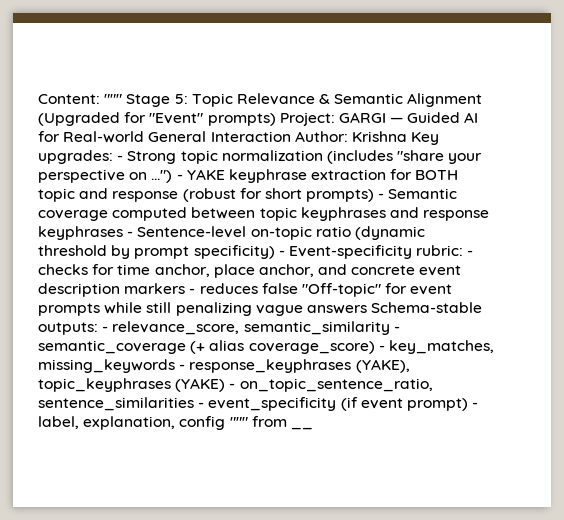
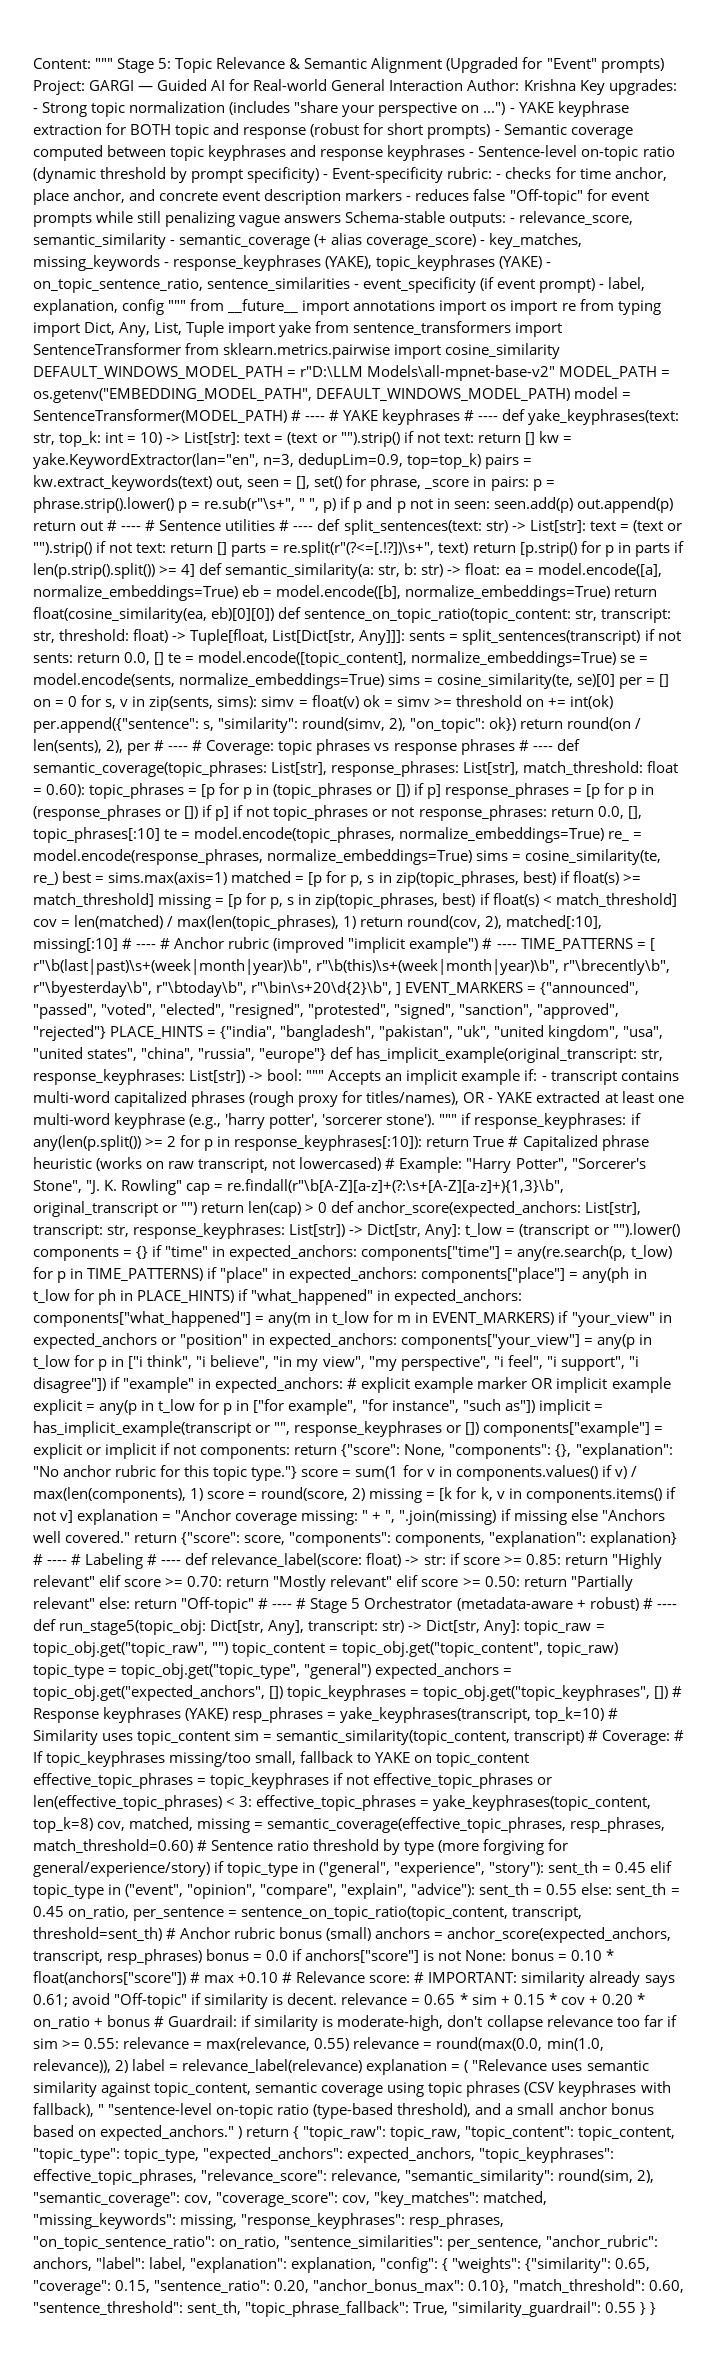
- - relevance_score, semantic_similarity - semantic_coverage (+ alias coverage_score) - key_matches, missing_keywords - response_keyphrases (YAKE), topic_keyphrases (YAKE) - on_topic_sentence_ratio, sentence_similarities - event_specificity (if event prompt) - label, explanation, config """ from __
+ - relevance_score, semantic_similarity - semantic_coverage (+ alias coverage_score) - key_matches, missing_keywords - response_keyphrases (YAKE), topic_keyphrases (YAKE) - on_topic_sentence_ratio, sentence_similarities - event_specificity (if event prompt) - label, explanation, config """ from __future__ import annotations import os import re from typing import Dict, Any, List, Tuple import yake from sentence_transformers import SentenceTransformer from sklearn.metrics.pairwise import cosine_similarity DEFAULT_WINDOWS_MODEL_PATH = r"D:\LLM Models\all-mpnet-base-v2" MODEL_PATH = os.getenv("EMBEDDING_MODEL_PATH", DEFAULT_WINDOWS_MODEL_PATH) model = SentenceTransformer(MODEL_PATH) # ---- # YAKE keyphrases # ---- def yake_keyphrases(text: str, top_k: int = 10) -> List[str]: text = (text or "").strip() if not text: return [] kw = yake.KeywordExtractor(lan="en", n=3, dedupLim=0.9, top=top_k) pairs = kw.extract_keywords(text) out, seen = [], set() for phrase, _score in pairs: p = phrase.strip().lower() p = re.sub(r"\s+", " ", p) if p and p not in seen: seen.add(p) out.append(p) return out # ---- # Sentence utilities # ---- def split_sentences(text: str) -> List[str]: text = (text or "").strip() if not text: return [] parts = re.split(r"(?<=[.!?])\s+", text) return [p.strip() for p in parts if len(p.strip().split()) >= 4] def semantic_similarity(a: str, b: str) -> float: ea = model.encode([a], normalize_embeddings=True) eb = model.encode([b], normalize_embeddings=True) return float(cosine_similarity(ea, eb)[0][0]) def sentence_on_topic_ratio(topic_content: str, transcript: str, threshold: float) -> Tuple[float, List[Dict[str, Any]]]: sents = split_sentences(transcript) if not sents: return 0.0, [] te = model.encode([topic_content], normalize_embeddings=True) se = model.encode(sents, normalize_embeddings=True) sims = cosine_similarity(te, se)[0] per = [] on = 0 for s, v in zip(sents, sims): simv = float(v) ok = simv >= threshold on += int(ok) per.append({"sentence": s, "similarity": round(simv, 2), "on_topic": ok}) return round(on / len(sents), 2), per # ---- # Coverage: topic phrases vs response phrases # ---- def semantic_coverage(topic_phrases: List[str], response_phrases: List[str], match_threshold: float = 0.60): topic_phrases = [p for p in (topic_phrases or []) if p] response_phrases = [p for p in (response_phrases or []) if p] if not topic_phrases or not response_phrases: return 0.0, [], topic_phrases[:10] te = model.encode(topic_phrases, normalize_embeddings=True) re_ = model.encode(response_phrases, normalize_embeddings=True) sims = cosine_similarity(te, re_) best = sims.max(axis=1) matched = [p for p, s in zip(topic_phrases, best) if float(s) >= match_threshold] missing = [p for p, s in zip(topic_phrases, best) if float(s) < match_threshold] cov = len(matched) / max(len(topic_phrases), 1) return round(cov, 2), matched[:10], missing[:10] # ---- # Anchor rubric (improved "implicit example") # ---- TIME_PATTERNS = [ r"\b(last|past)\s+(week|month|year)\b", r"\b(this)\s+(week|month|year)\b", r"\brecently\b", r"\byesterday\b", r"\btoday\b", r"\bin\s+20\d{2}\b", ] EVENT_MARKERS = {"announced", "passed", "voted", "elected", "resigned", "protested", "signed", "sanction", "approved", "rejected"} PLACE_HINTS = {"india", "bangladesh", "pakistan", "uk", "united kingdom", "usa", "united states", "china", "russia", "europe"} def has_implicit_example(original_transcript: str, response_keyphrases: List[str]) -> bool: """ Accepts an implicit example if: - transcript contains multi-word capitalized phrases (rough proxy for titles/names), OR - YAKE extracted at least one multi-word keyphrase (e.g., 'harry potter', 'sorcerer stone'). """ if response_keyphrases: if any(len(p.split()) >= 2 for p in response_keyphrases[:10]): return True # Capitalized phrase heuristic (works on raw transcript, not lowercased) # Example: "Harry Potter", "Sorcerer's Stone", "J. K. Rowling" cap = re.findall(r"\b[A-Z][a-z]+(?:\s+[A-Z][a-z]+){1,3}\b", original_transcript or "") return len(cap) > 0 def anchor_score(expected_anchors: List[str], transcript: str, response_keyphrases: List[str]) -> Dict[str, Any]: t_low = (transcript or "").lower() components = {} if "time" in expected_anchors: components["time"] = any(re.search(p, t_low) for p in TIME_PATTERNS) if "place" in expected_anchors: components["place"] = any(ph in t_low for ph in PLACE_HINTS) if "what_happened" in expected_anchors: components["what_happened"] = any(m in t_low for m in EVENT_MARKERS) if "your_view" in expected_anchors or "position" in expected_anchors: components["your_view"] = any(p in t_low for p in ["i think", "i believe", "in my view", "my perspective", "i feel", "i support", "i disagree"]) if "example" in expected_anchors: # explicit example marker OR implicit example explicit = any(p in t_low for p in ["for example", "for instance", "such as"]) implicit = has_implicit_example(transcript or "", response_keyphrases or []) components["example"] = explicit or implicit if not components: return {"score": None, "components": {}, "explanation": "No anchor rubric for this topic type."} score = sum(1 for v in components.values() if v) / max(len(components), 1) score = round(score, 2) missing = [k for k, v in components.items() if not v] explanation = "Anchor coverage missing: " + ", ".join(missing) if missing else "Anchors well covered." return {"score": score, "components": components, "explanation": explanation} # ---- # Labeling # ---- def relevance_label(score: float) -> str: if score >= 0.85: return "Highly relevant" elif score >= 0.70: return "Mostly relevant" elif score >= 0.50: return "Partially relevant" else: return "Off-topic" # ---- # Stage 5 Orchestrator (metadata-aware + robust) # ---- def run_stage5(topic_obj: Dict[str, Any], transcript: str) -> Dict[str, Any]: topic_raw = topic_obj.get("topic_raw", "") topic_content = topic_obj.get("topic_content", topic_raw) topic_type = topic_obj.get("topic_type", "general") expected_anchors = topic_obj.get("expected_anchors", []) topic_keyphrases = topic_obj.get("topic_keyphrases", []) # Response keyphrases (YAKE) resp_phrases = yake_keyphrases(transcript, top_k=10) # Similarity uses topic_content sim = semantic_similarity(topic_content, transcript) # Coverage: # If topic_keyphrases missing/too small, fallback to YAKE on topic_content effective_topic_phrases = topic_keyphrases if not effective_topic_phrases or len(effective_topic_phrases) < 3: effective_topic_phrases = yake_keyphrases(topic_content, top_k=8) cov, matched, missing = semantic_coverage(effective_topic_phrases, resp_phrases, match_threshold=0.60) # Sentence ratio threshold by type (more forgiving for general/experience/story) if topic_type in ("general", "experience", "story"): sent_th = 0.45 elif topic_type in ("event", "opinion", "compare", "explain", "advice"): sent_th = 0.55 else: sent_th = 0.45 on_ratio, per_sentence = sentence_on_topic_ratio(topic_content, transcript, threshold=sent_th) # Anchor rubric bonus (small) anchors = anchor_score(expected_anchors, transcript, resp_phrases) bonus = 0.0 if anchors["score"] is not None: bonus = 0.10 * float(anchors["score"]) # max +0.10 # Relevance score: # IMPORTANT: similarity already says 0.61; avoid "Off-topic" if similarity is decent. relevance = 0.65 * sim + 0.15 * cov + 0.20 * on_ratio + bonus # Guardrail: if similarity is moderate-high, don't collapse relevance too far if sim >= 0.55: relevance = max(relevance, 0.55) relevance = round(max(0.0, min(1.0, relevance)), 2) label = relevance_label(relevance) explanation = ( "Relevance uses semantic similarity against topic_content, semantic coverage using topic phrases (CSV keyphrases with fallback), " "sentence-level on-topic ratio (type-based threshold), and a small anchor bonus based on expected_anchors." ) return { "topic_raw": topic_raw, "topic_content": topic_content, "topic_type": topic_type, "expected_anchors": expected_anchors, "topic_keyphrases": effective_topic_phrases, "relevance_score": relevance, "semantic_similarity": round(sim, 2), "semantic_coverage": cov, "coverage_score": cov, "key_matches": matched, "missing_keywords": missing, "response_keyphrases": resp_phrases, "on_topic_sentence_ratio": on_ratio, "sentence_similarities": per_sentence, "anchor_rubric": anchors, "label": label, "explanation": explanation, "config": { "weights": {"similarity": 0.65, "coverage": 0.15, "sentence_ratio": 0.20, "anchor_bonus_max": 0.10}, "match_threshold": 0.60, "sentence_threshold": sent_th, "topic_phrase_fallback": True, "similarity_guardrail": 0.55 } }

